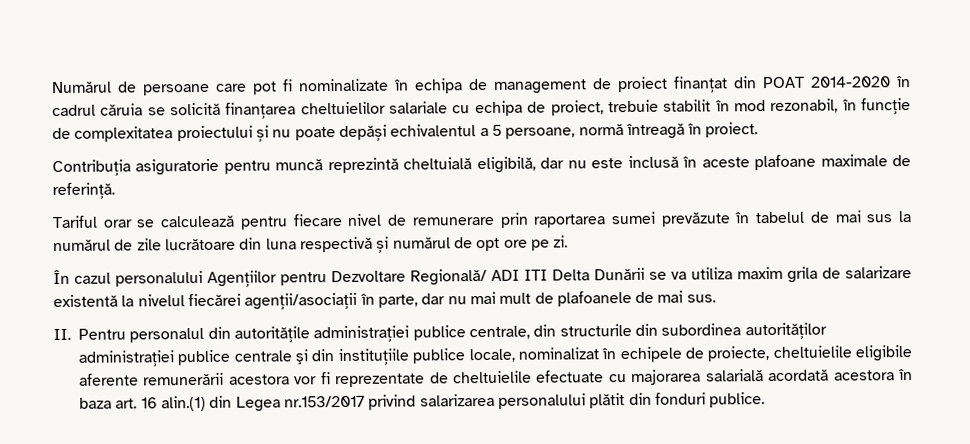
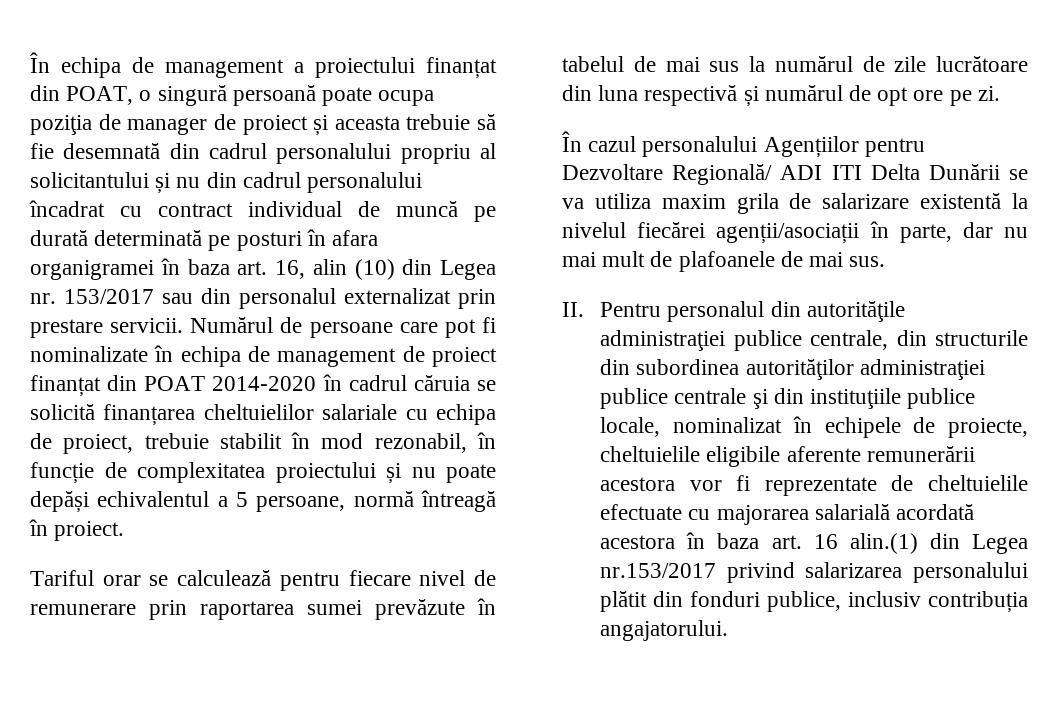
+ În echipa de management a proiectului finanțat din POAT, o singură persoană poate ocupa poziţia de manager de proiect și aceasta trebuie să fie desemnată din cadrul personalului propriu al solicitantului și nu din cadrul personalului încadrat cu contract individual de muncă pe durată determinată pe posturi în afara organigramei în baza art. 16, alin (10) din Legea nr. 153/2017 sau din personalul externalizat prin prestare servicii.
- Contribuţia asiguratorie pentru muncă reprezintă cheltuială eligibilă, dar nu este inclusă în aceste plafoane maximale de referinţă.
- II. Pentru personalul din autorităţile administraţiei publice centrale, din structurile din subordinea autorităţilor administraţiei publice centrale şi din instituţiile publice locale, nominalizat în echipele de proiecte, cheltuielile eligibile aferente remunerării acestora vor fi reprezentate de cheltuielile efectuate cu majorarea salarială acordată acestora în baza art. 16 alin.(1) din Legea nr.153/2017 privind salarizarea personalului plătit din fonduri publice.
+ II. Pentru personalul din autorităţile administraţiei publice centrale, din structurile din subordinea autorităţilor administraţiei publice centrale şi din instituţiile publice locale, nominalizat în echipele de proiecte, cheltuielile eligibile aferente remunerării acestora vor fi reprezentate de cheltuielile efectuate cu majorarea salarială acordată acestora în baza art. 16 alin.(1) din Legea nr.153/2017 privind salarizarea personalului plătit din fonduri publice, inclusiv contribuția angajatorului.

